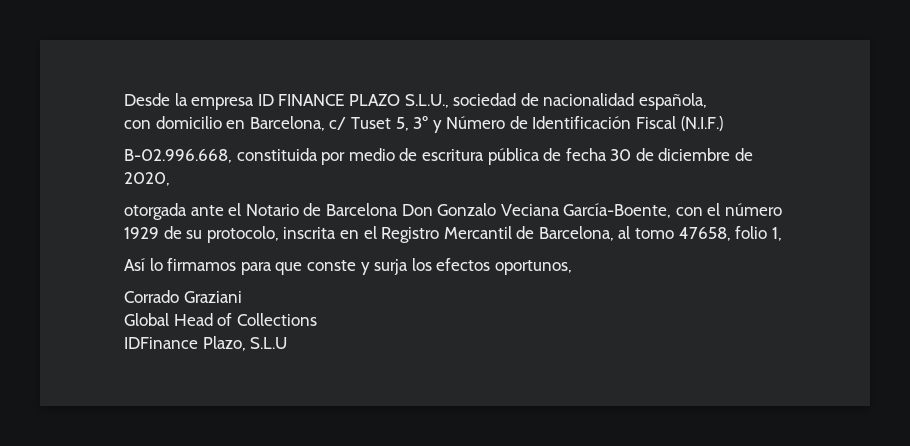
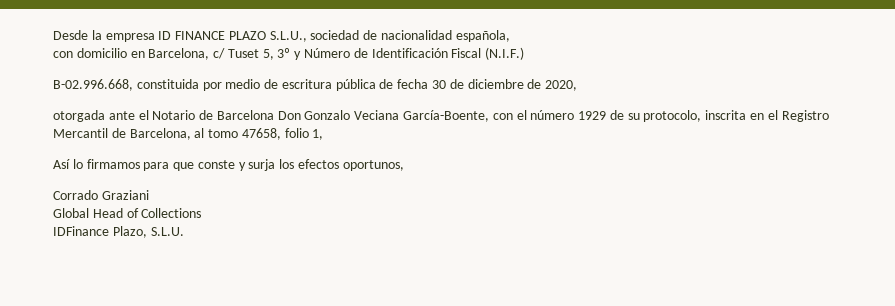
- IDFinance Plazo, S.L.U
+ IDFinance Plazo, S.L.U.

